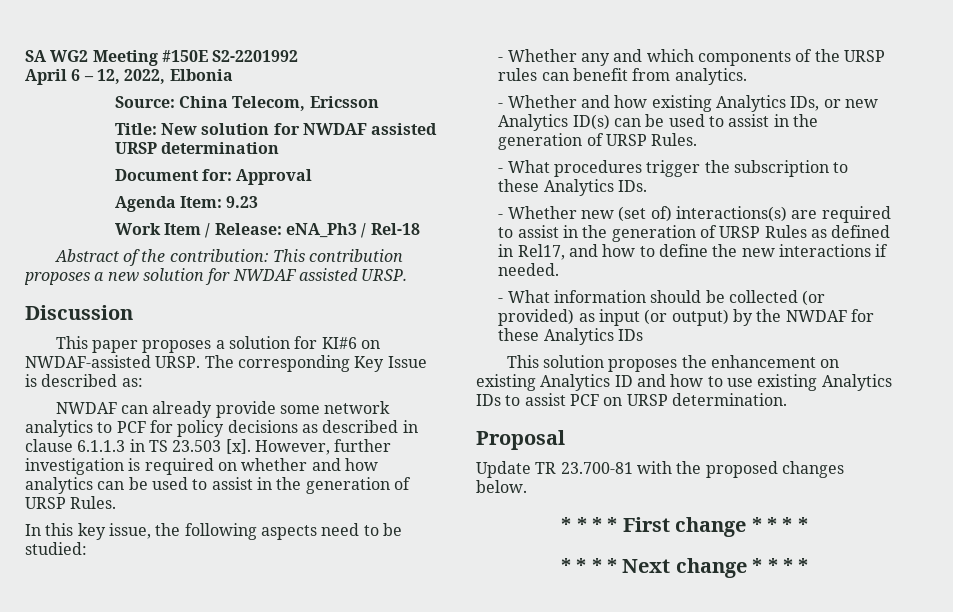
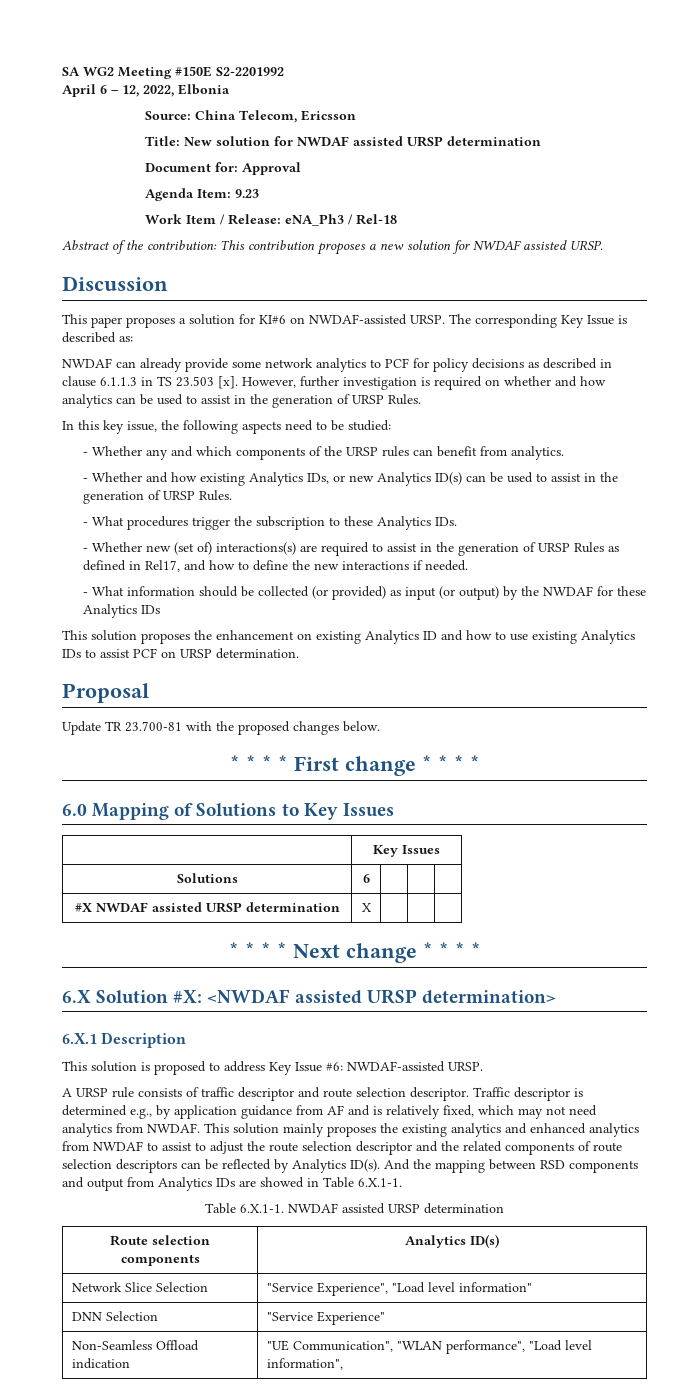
+ 6.0 Mapping of Solutions to Key Issues
+ | Key Issues
+ Solutions | 6 | | |
+ #X NWDAF assisted URSP determination | X | | |
+ 6.X Solution #X: <NWDAF assisted URSP determination>
+ 6.X.1 Description
+ This solution is proposed to address Key Issue #6: NWDAF-assisted URSP.
+ A URSP rule consists of traffic descriptor and route selection descriptor. Traffic descriptor is determined e.g., by application guidance from AF and is relatively fixed, which may not need analytics from NWDAF. This solution mainly proposes the existing analytics and enhanced analytics from NWDAF to assist to adjust the route selection descriptor and the related components of route selection descriptors can be reflected by Analytics ID(s). And the mapping between RSD components and output from Analytics IDs are showed in Table 6.X.1-1.
+ Table 6.X.1-1. NWDAF assisted URSP determination
+ Route selection components | Analytics ID(s)
+ Network Slice Selection | "Service Experience", "Load level information"
+ DNN Selection | "Service Experience"
+ Non-Seamless Offload indication | "UE Communication", "WLAN performance", "Load level information",

